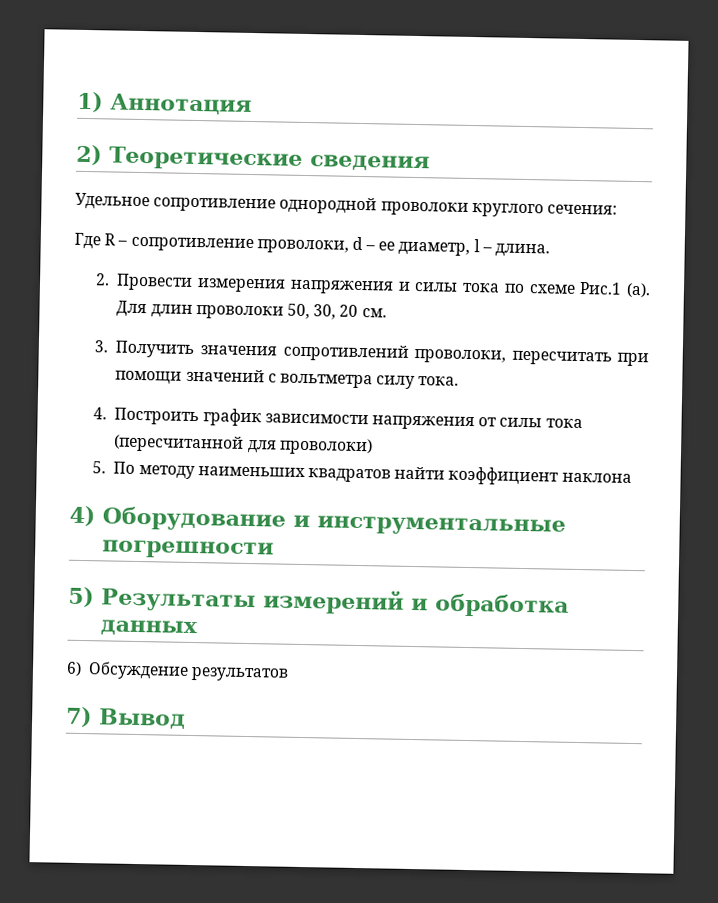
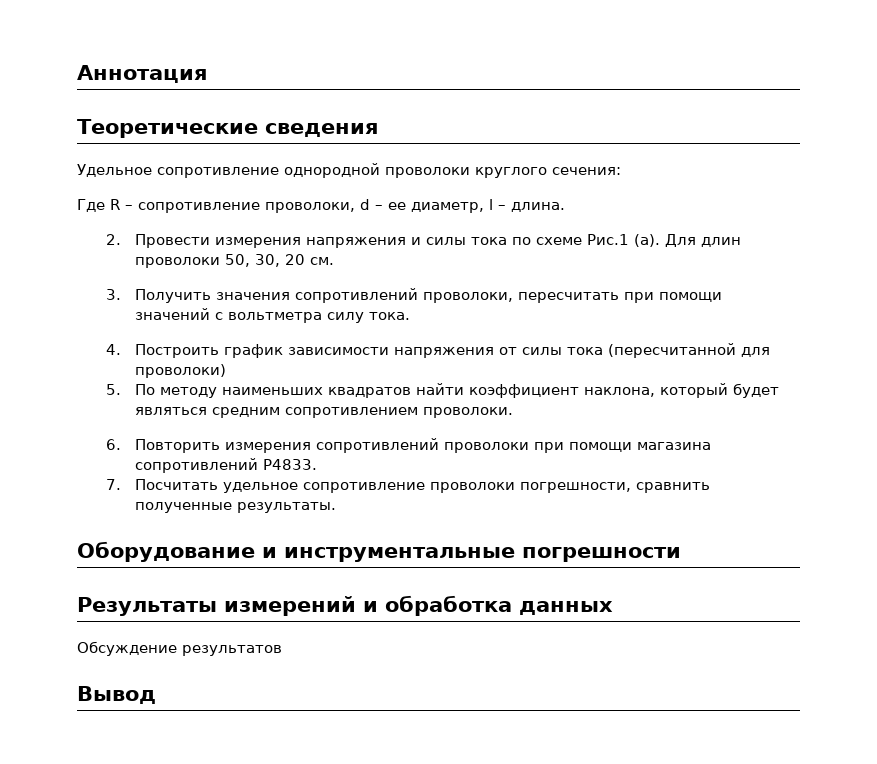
- 1) Аннотация
+ Аннотация
- 2) Теоретические сведения
+ Теоретические сведения
- 5. По методу наименьших квадратов найти коэффициент наклона
- 4) Оборудование и инструментальные погрешности
+ 5. По методу наименьших квадратов найти коэффициент наклона, который будет являться средним сопротивлением проволоки.
+ 6. Повторить измерения сопротивлений проволоки при помощи магазина сопротивлений P4833.
+ 7. Посчитать удельное сопротивление проволоки погрешности, сравнить полученные результаты.
+ Оборудование и инструментальные погрешности
- 5) Результаты измерений и обработка данных
+ Результаты измерений и обработка данных
- 6) Обсуждение результатов
+ Обсуждение результатов
- 7) Вывод
+ Вывод

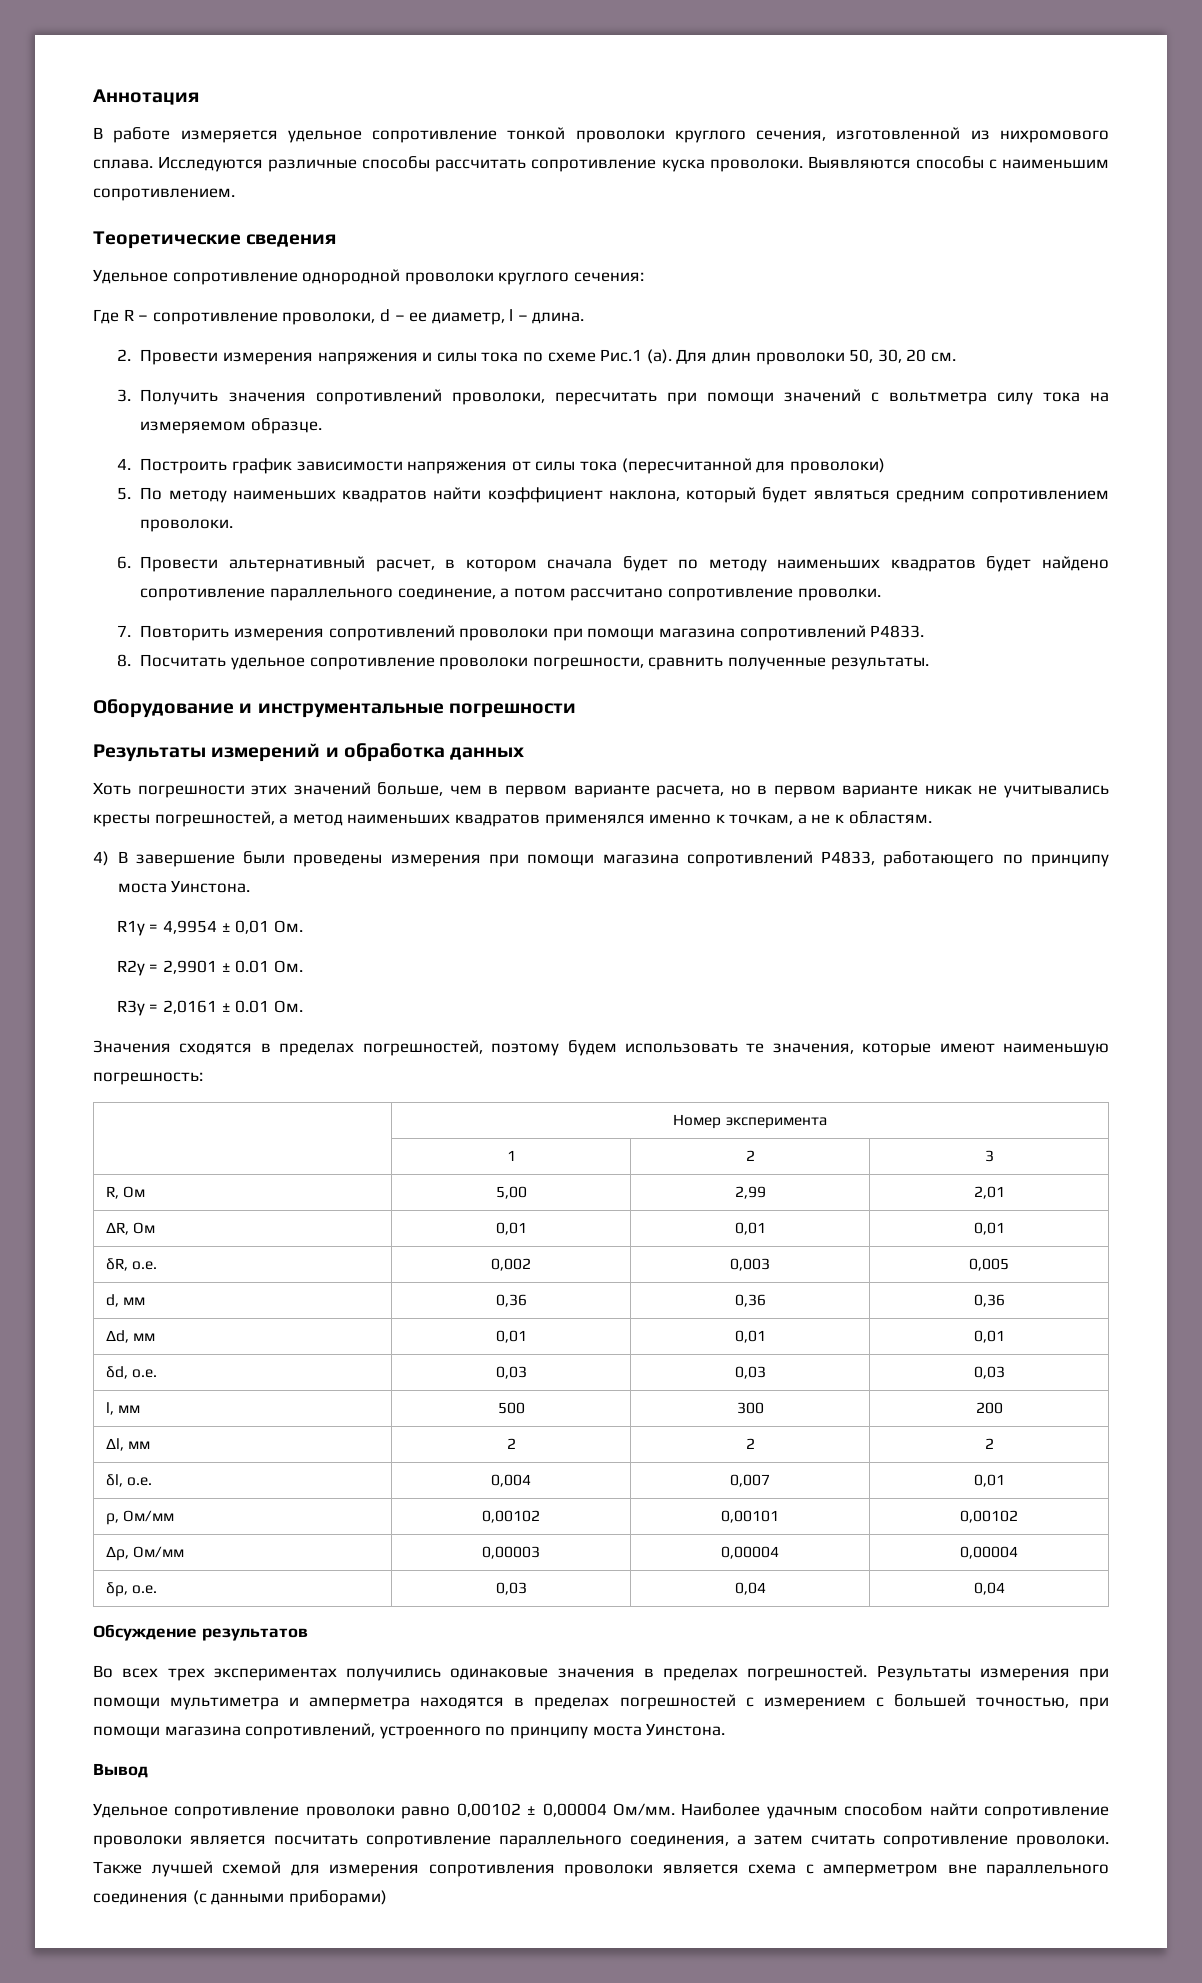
+ В работе измеряется удельное сопротивление тонкой проволоки круглого сечения, изготовленной из нихромового сплава. Исследуются различные способы рассчитать сопротивление куска проволоки. Выявляются способы с наименьшим сопротивлением.
- 3. Получить значения сопротивлений проволоки, пересчитать при помощи значений с вольтметра силу тока.
+ 3. Получить значения сопротивлений проволоки, пересчитать при помощи значений с вольтметра силу тока на измеряемом образце.
- 6. Повторить измерения сопротивлений проволоки при помощи магазина сопротивлений P4833.
+ 6. Провести альтернативный расчет, в котором сначала будет по методу наименьших квадратов будет найдено сопротивление параллельного соединение, а потом рассчитано сопротивление проволки.
+ 7. Повторить измерения сопротивлений проволоки при помощи магазина сопротивлений P4833.
- 7. Посчитать удельное сопротивление проволоки погрешности, сравнить полученные результаты.
+ 8. Посчитать удельное сопротивление проволоки погрешности, сравнить полученные результаты.
+ Хоть погрешности этих значений больше, чем в первом варианте расчета, но в первом варианте никак не учитывались кресты погрешностей, а метод наименьших квадратов применялся именно к точкам, а не к областям.
+ 4) В завершение были проведены измерения при помощи магазина сопротивлений Р4833, работающего по принципу моста Уинстона.
+ R1у = 4,9954 ± 0,01 Ом.
+ R2у = 2,9901 ± 0.01 Ом.
+ R3у = 2,0161 ± 0.01 Ом.
+ Значения сходятся в пределах погрешностей, поэтому будем использовать те значения, которые имеют наименьшую погрешность:
+ | Номер эксперимента
+ | 1 | 2 | 3
+ R, Ом | 5,00 | 2,99 | 2,01
+ ΔR, Ом | 0,01 | 0,01 | 0,01
+ δR, о.е. | 0,002 | 0,003 | 0,005
+ d, мм | 0,36 | 0,36 | 0,36
+ Δd, мм | 0,01 | 0,01 | 0,01
+ δd, о.е. | 0,03 | 0,03 | 0,03
+ l, мм | 500 | 300 | 200
+ Δl, мм | 2 | 2 | 2
+ δl, о.е. | 0,004 | 0,007 | 0,01
+ ρ, Ом/мм | 0,00102 | 0,00101 | 0,00102
+ Δρ, Ом/мм | 0,00003 | 0,00004 | 0,00004
+ δρ, о.е. | 0,03 | 0,04 | 0,04
  Обсуждение результатов
+ Во всех трех экспериментах получились одинаковые значения в пределах погрешностей. Результаты измерения при помощи мультиметра и амперметра находятся в пределах погрешностей с измерением с большей точностью, при помощи магазина сопротивлений, устроенного по принципу моста Уинстона.
  Вывод
+ Удельное сопротивление проволоки равно 0,00102 ± 0,00004 Ом/мм. Наиболее удачным способом найти сопротивление проволоки является посчитать сопротивление параллельного соединения, а затем считать сопротивление проволоки. Также лучшей схемой для измерения сопротивления проволоки является схема с амперметром вне параллельного соединения (с данными приборами)

